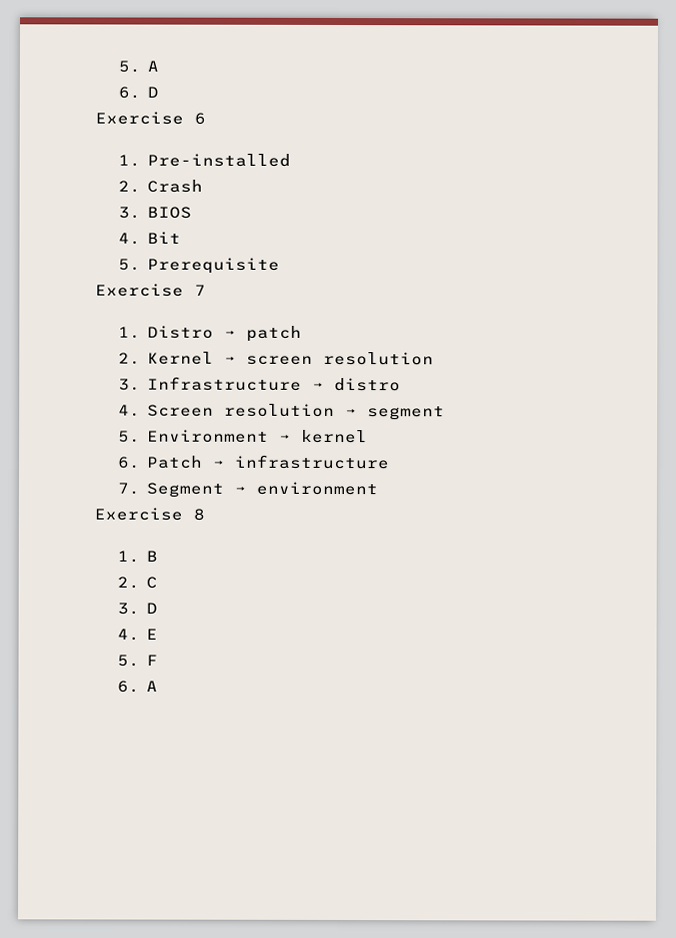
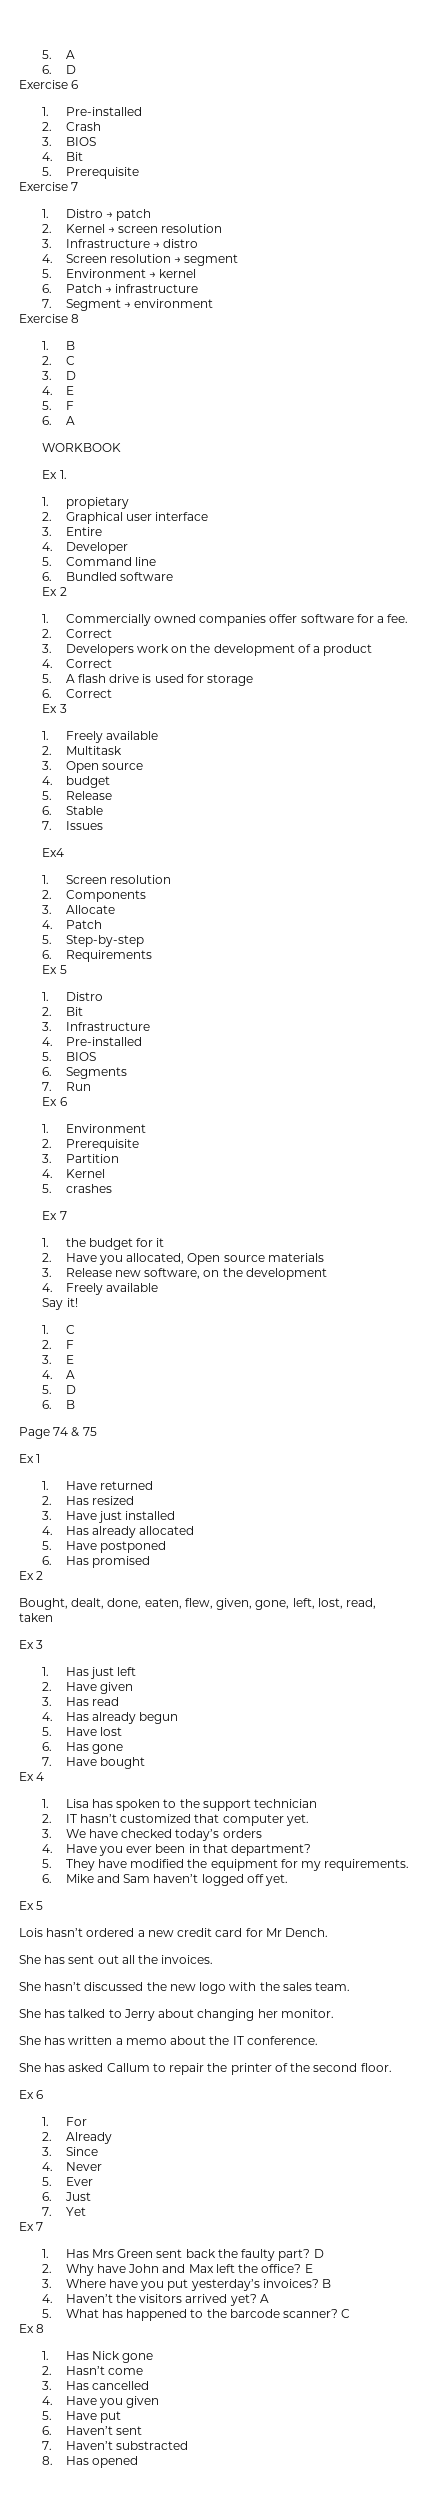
+ WORKBOOK
+ Ex 1.
+ 1. propietary
+ 2. Graphical user interface
+ 3. Entire
+ 4. Developer
+ 5. Command line
+ 6. Bundled software
+ Ex 2
+ 1. Commercially owned companies offer software for a fee.
+ 2. Correct
+ 3. Developers work on the development of a product
+ 4. Correct
+ 5. A flash drive is used for storage
+ 6. Correct
+ Ex 3
+ 1. Freely available
+ 2. Multitask
+ 3. Open source
+ 4. budget
+ 5. Release
+ 6. Stable
+ 7. Issues
+ Ex4
+ 1. Screen resolution
+ 2. Components
+ 3. Allocate
+ 4. Patch
+ 5. Step-by-step
+ 6. Requirements
+ Ex 5
+ 1. Distro
+ 2. Bit
+ 3. Infrastructure
+ 4. Pre-installed
+ 5. BIOS
+ 6. Segments
+ 7. Run
+ Ex 6
+ 1. Environment
+ 2. Prerequisite
+ 3. Partition
+ 4. Kernel
+ 5. crashes
+ Ex 7
+ 1. the budget for it
+ 2. Have you allocated, Open source materials
+ 3. Release new software, on the development
+ 4. Freely available
+ Say it!
+ 1. C
+ 2. F
+ 3. E
+ 4. A
+ 5. D
+ 6. B
+ Page 74 & 75
+ Ex 1
+ 1. Have returned
+ 2. Has resized
+ 3. Have just installed
+ 4. Has already allocated
+ 5. Have postponed
+ 6. Has promised
+ Ex 2
+ Bought, dealt, done, eaten, flew, given, gone, left, lost, read, taken
+ Ex 3
+ 1. Has just left
+ 2. Have given
+ 3. Has read
+ 4. Has already begun
+ 5. Have lost
+ 6. Has gone
+ 7. Have bought
+ Ex 4
+ 1. Lisa has spoken to the support technician
+ 2. IT hasn’t customized that computer yet.
+ 3. We have checked today’s orders
+ 4. Have you ever been in that department?
+ 5. They have modified the equipment for my requirements.
+ 6. Mike and Sam haven’t logged off yet.
+ Ex 5
+ Lois hasn’t ordered a new credit card for Mr Dench.
+ She has sent out all the invoices.
+ She hasn’t discussed the new logo with the sales team.
+ She has talked to Jerry about changing her monitor.
+ She has written a memo about the IT conference.
+ She has asked Callum to repair the printer of the second floor.
+ Ex 6
+ 1. For
+ 2. Already
+ 3. Since
+ 4. Never
+ 5. Ever
+ 6. Just
+ 7. Yet
+ Ex 7
+ 1. Has Mrs Green sent back the faulty part? D
+ 2. Why have John and Max left the office? E
+ 3. Where have you put yesterday’s invoices? B
+ 4. Haven’t the visitors arrived yet? A
+ 5. What has happened to the barcode scanner? C
+ Ex 8
+ 1. Has Nick gone
+ 2. Hasn’t come
+ 3. Has cancelled
+ 4. Have you given
+ 5. Have put
+ 6. Haven’t sent
+ 7. Haven’t substracted
+ 8. Has opened

